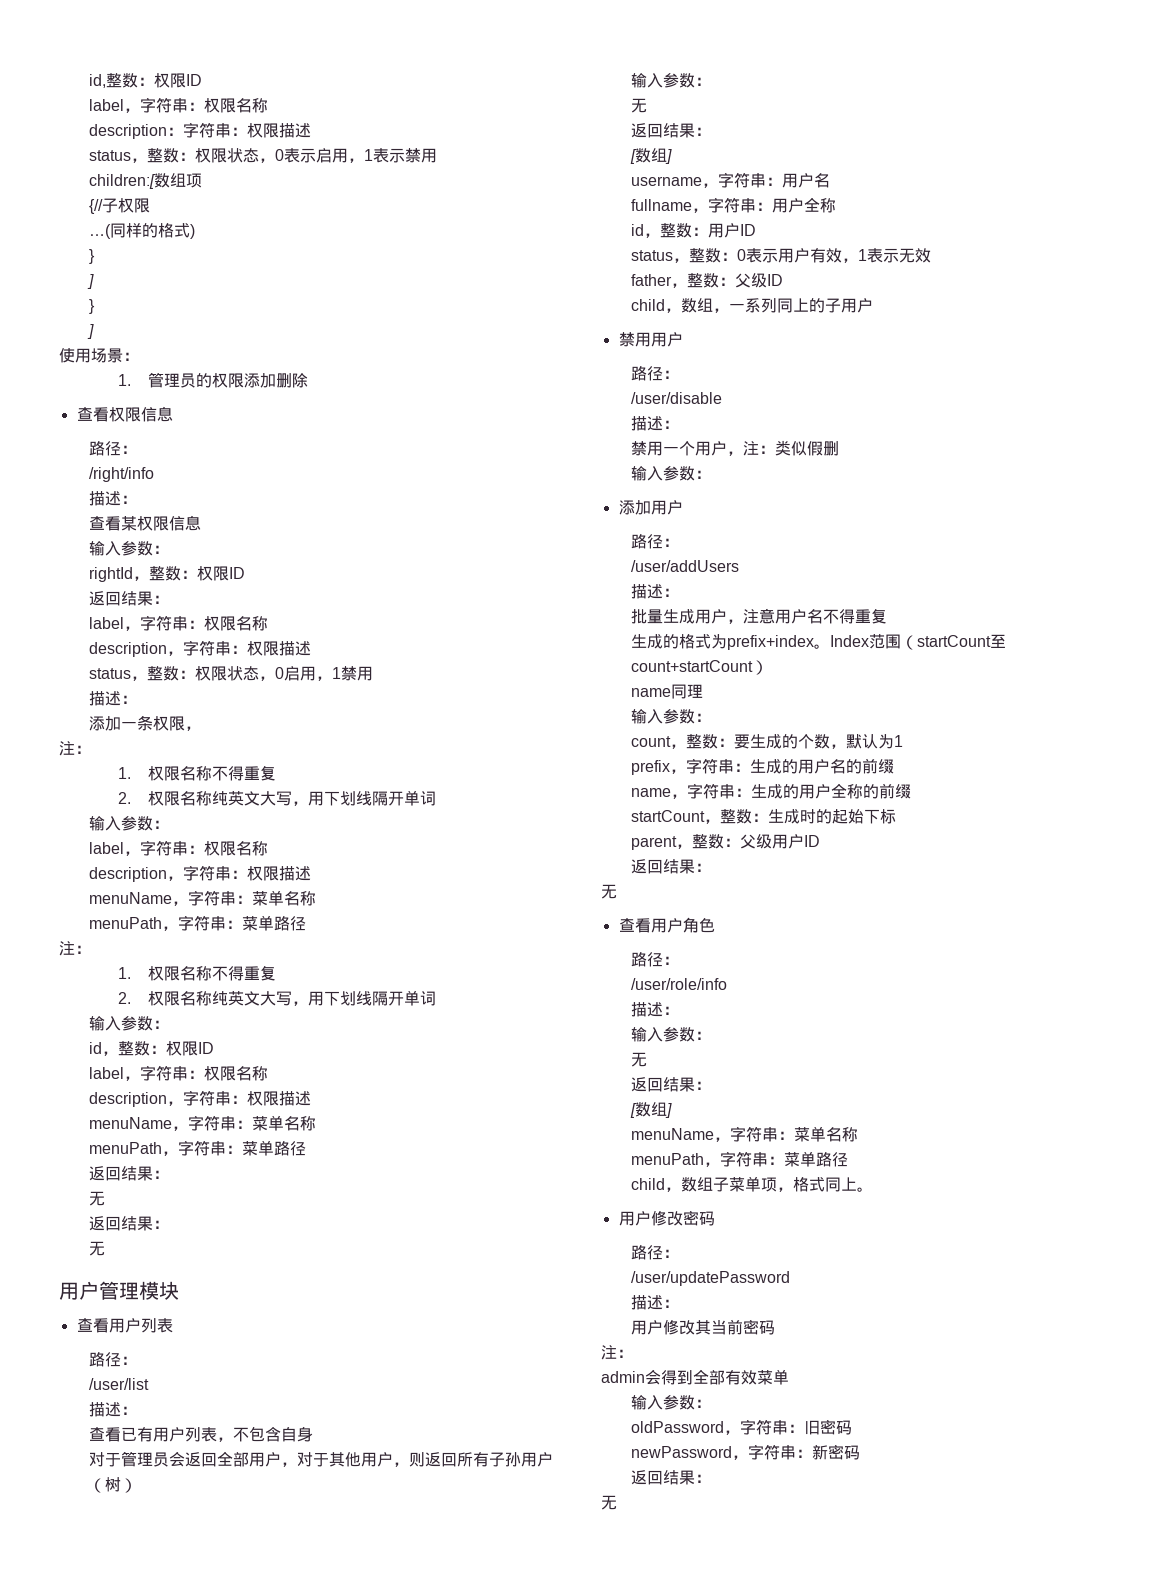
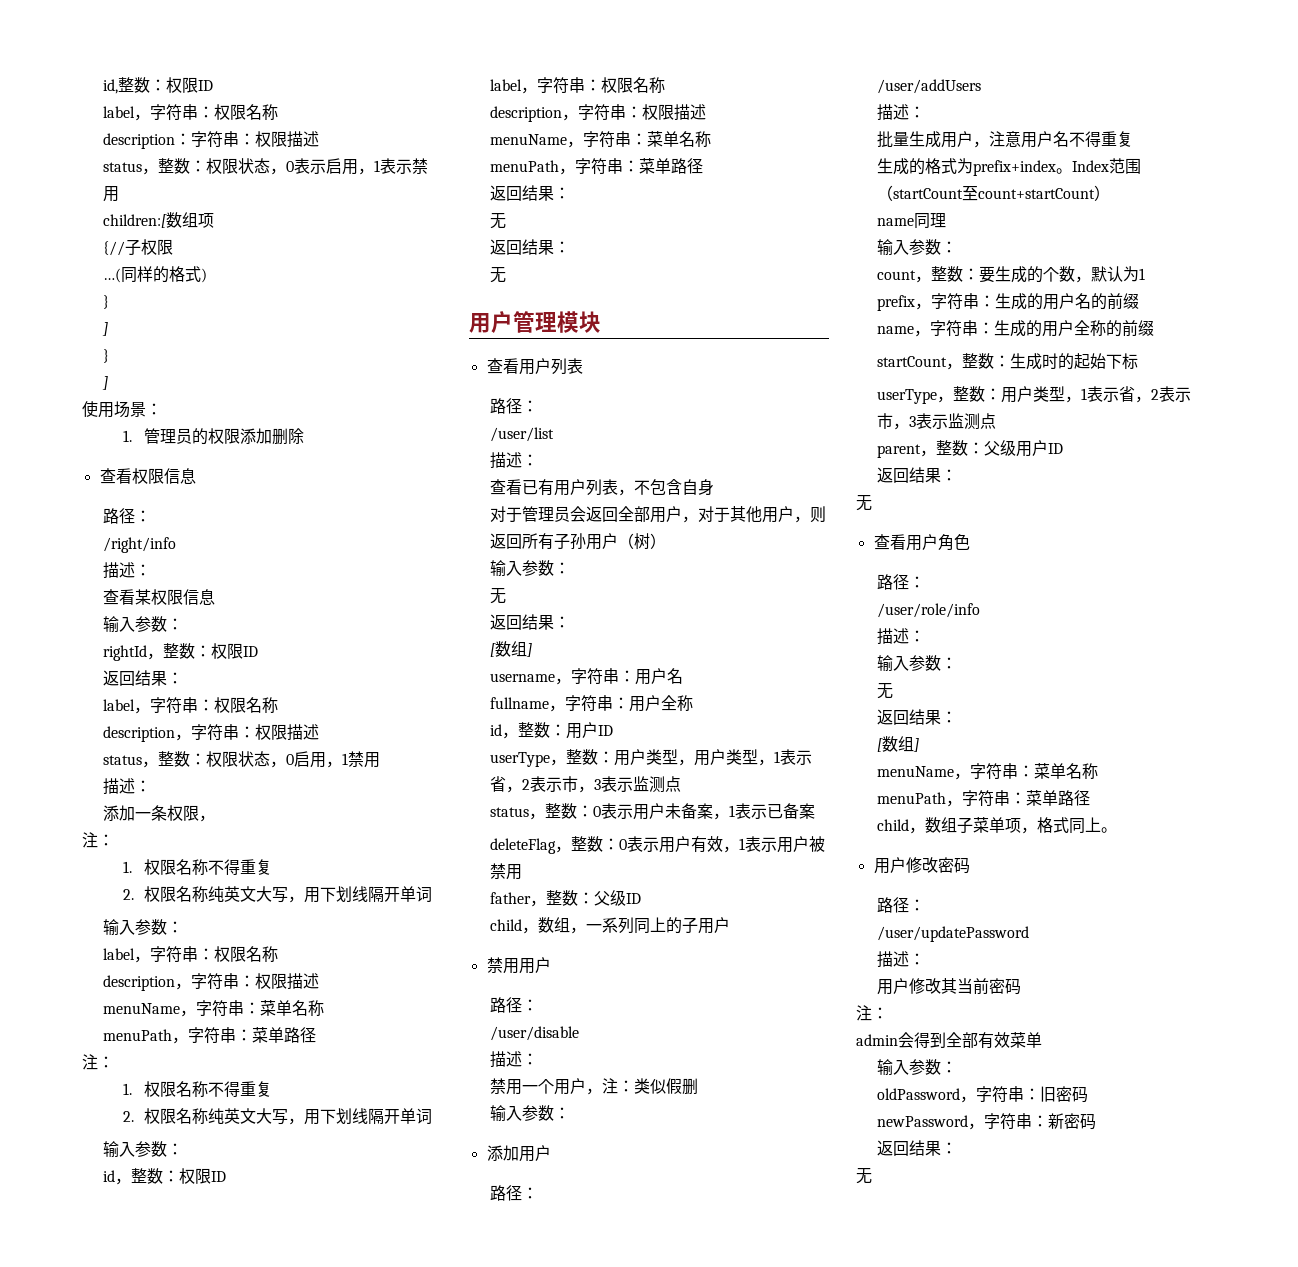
+ userType，整数：用户类型，用户类型，1表示省，2表示市，3表示监测点
- status，整数：0表示用户有效，1表示无效
+ status，整数：0表示用户未备案，1表示已备案
+ deleteFlag，整数：0表示用户有效，1表示用户被禁用
+ userType，整数：用户类型，1表示省，2表示市，3表示监测点

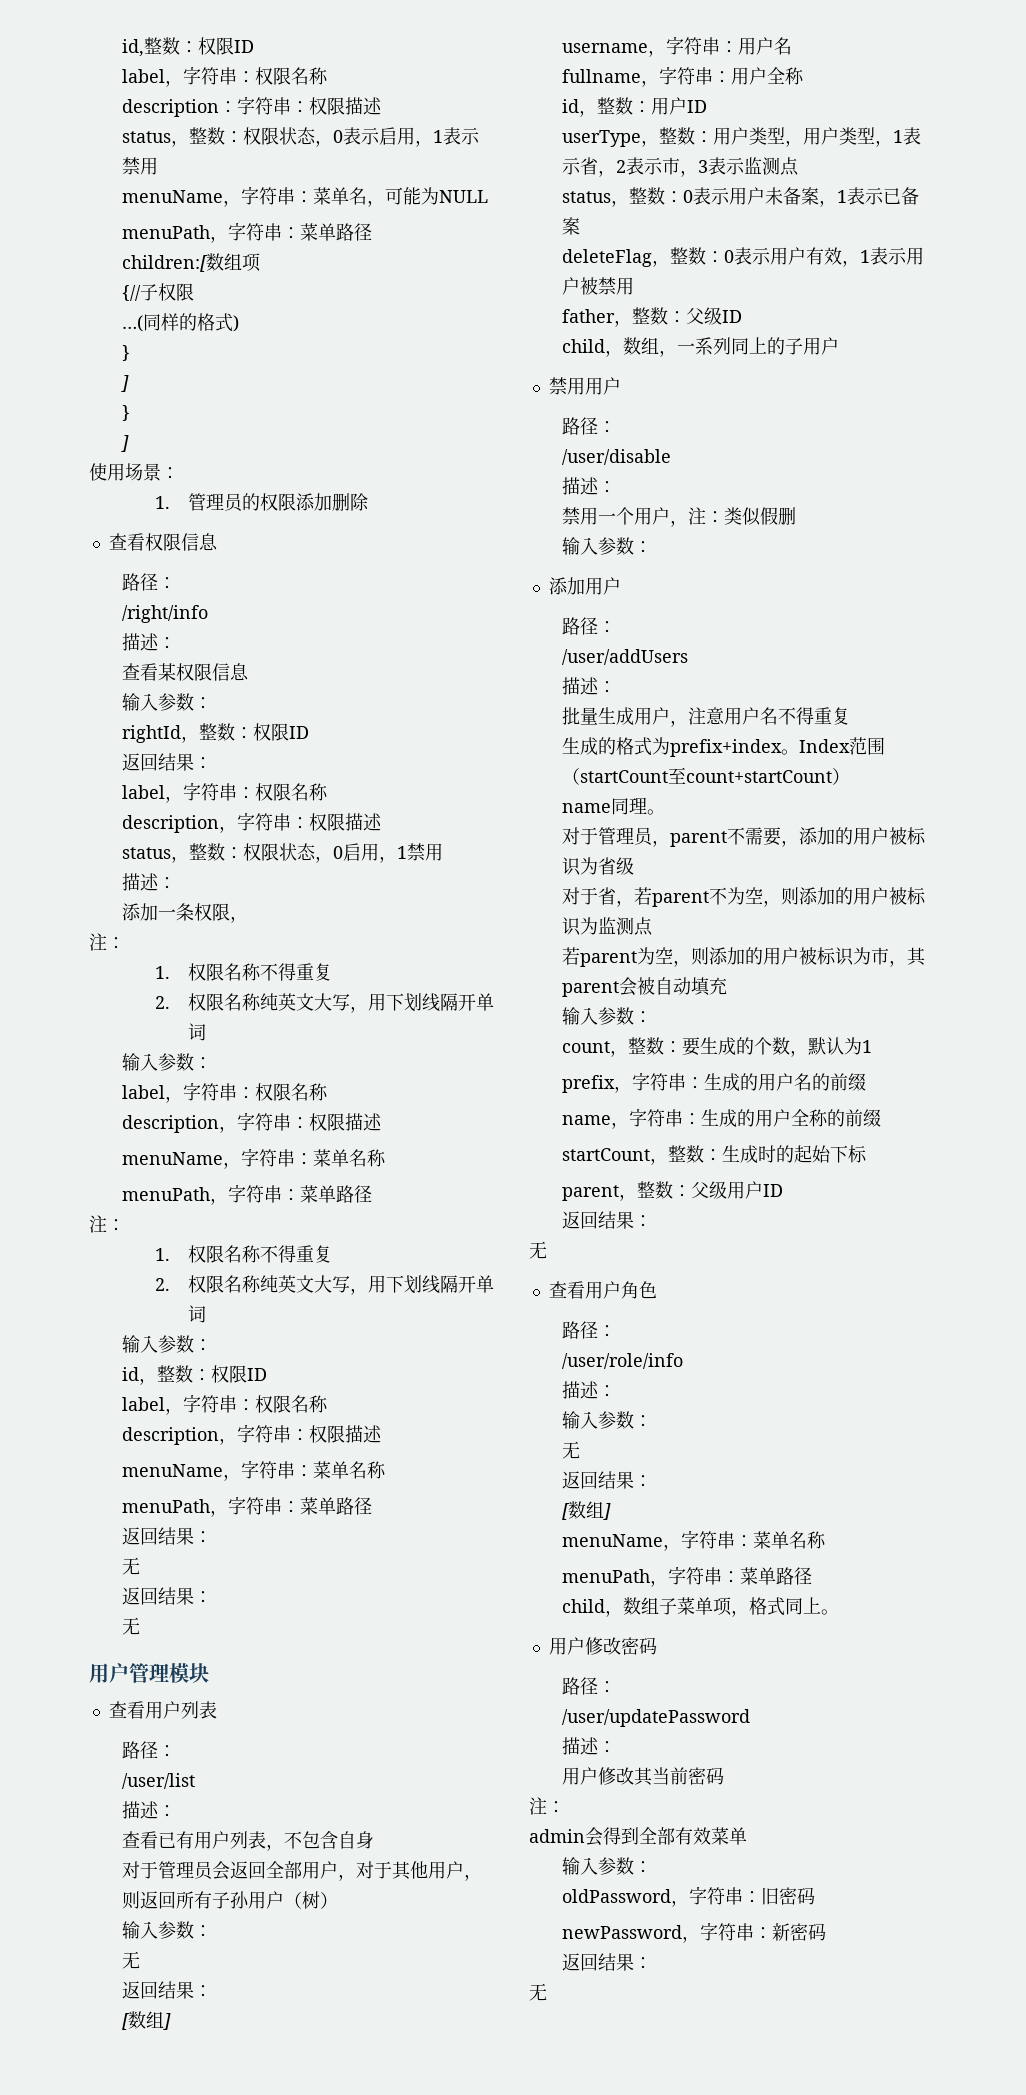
+ menuName，字符串：菜单名，可能为NULL
+ menuPath，字符串：菜单路径
- name同理
+ name同理。
+ 对于管理员，parent不需要，添加的用户被标识为省级
+ 对于省，若parent不为空，则添加的用户被标识为监测点
+ 若parent为空，则添加的用户被标识为市，其parent会被自动填充
- userType，整数：用户类型，1表示省，2表示市，3表示监测点

